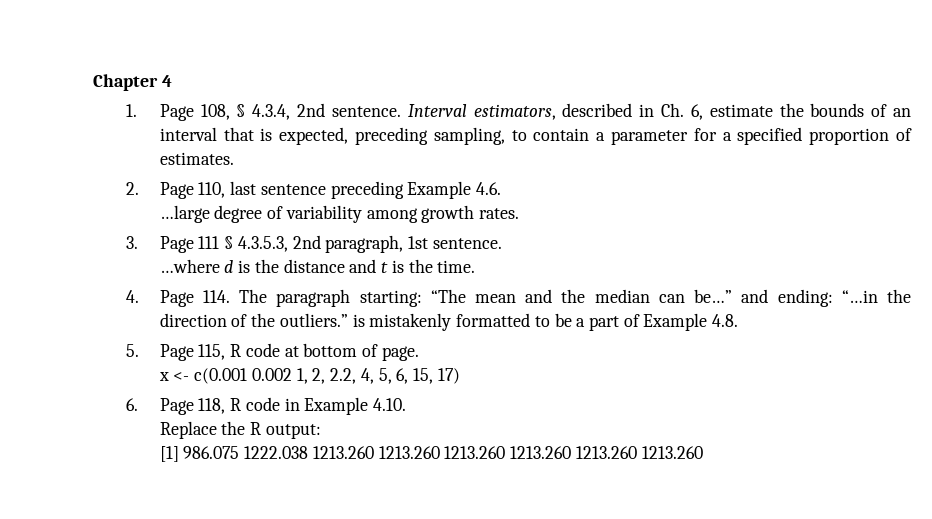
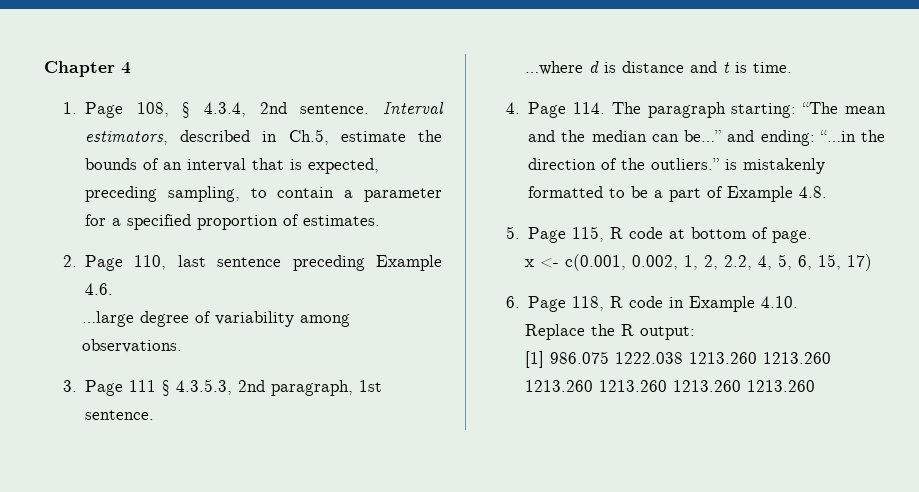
- Interval estimators, described in Ch. 6, estimate the bounds of an interval that is expected, preceding sampling, to contain a parameter for a specified proportion of estimates.
+ Interval estimators, described in Ch.5, estimate the bounds of an interval that is expected, preceding sampling, to contain a parameter for a specified proportion of estimates.
- …large degree of variability among growth rates.
+ …large degree of variability among observations.
- …where d is the distance and t is the time.
+ …where d is distance and t is time.
- x <- c(0.001 0.002 1, 2, 2.2, 4, 5, 6, 15, 17)
+ x <- c(0.001, 0.002, 1, 2, 2.2, 4, 5, 6, 15, 17)

